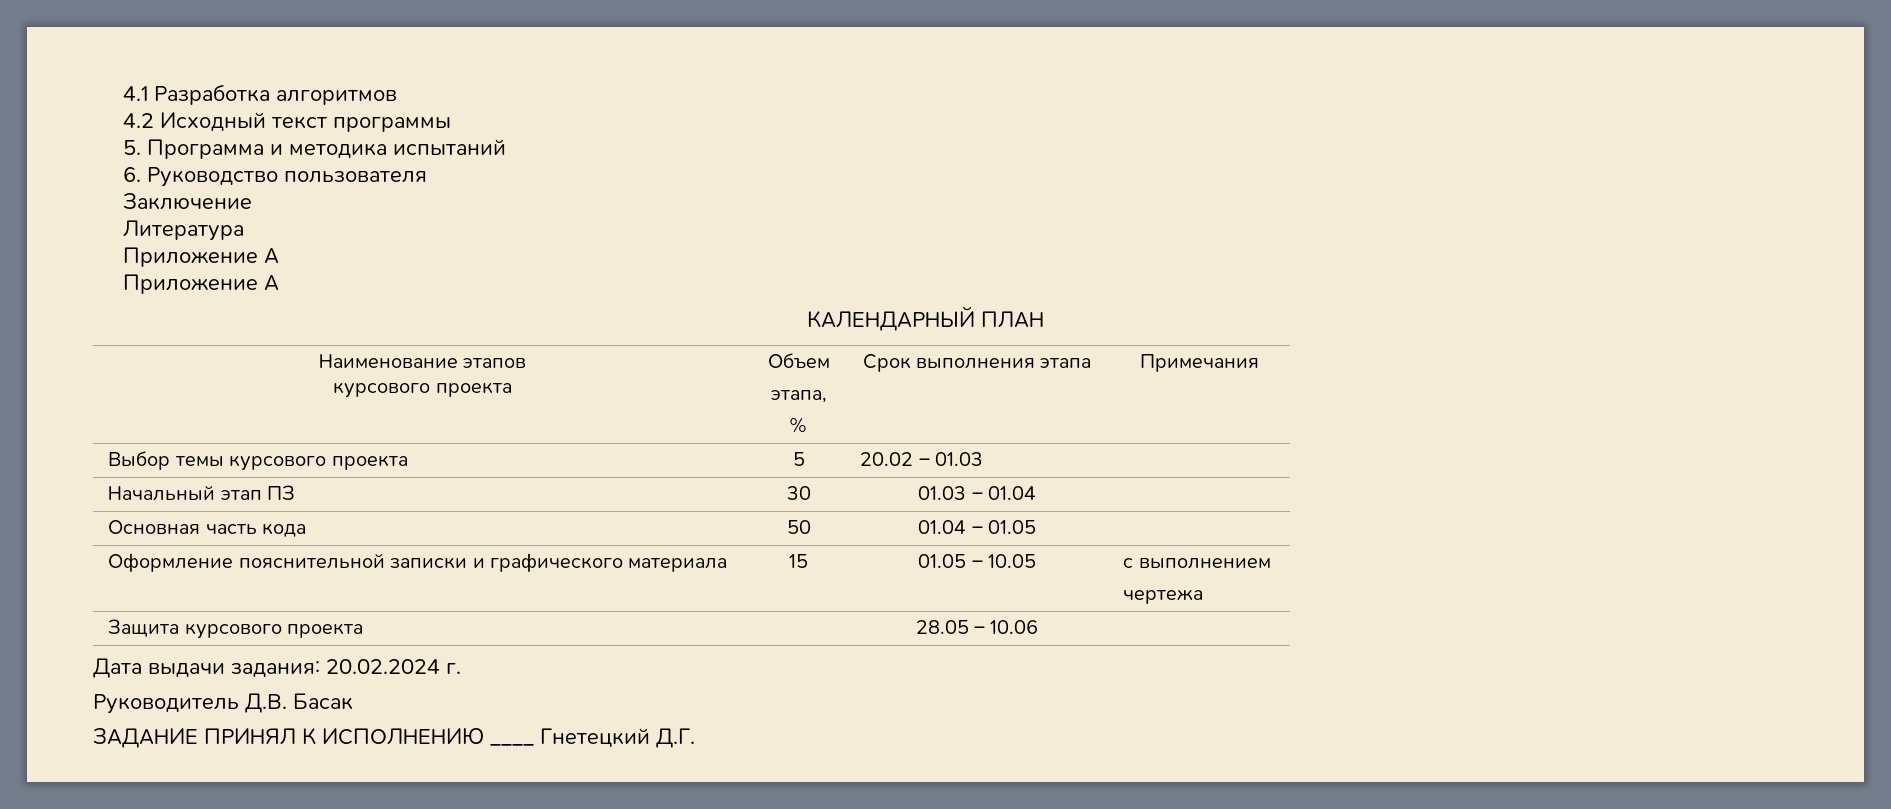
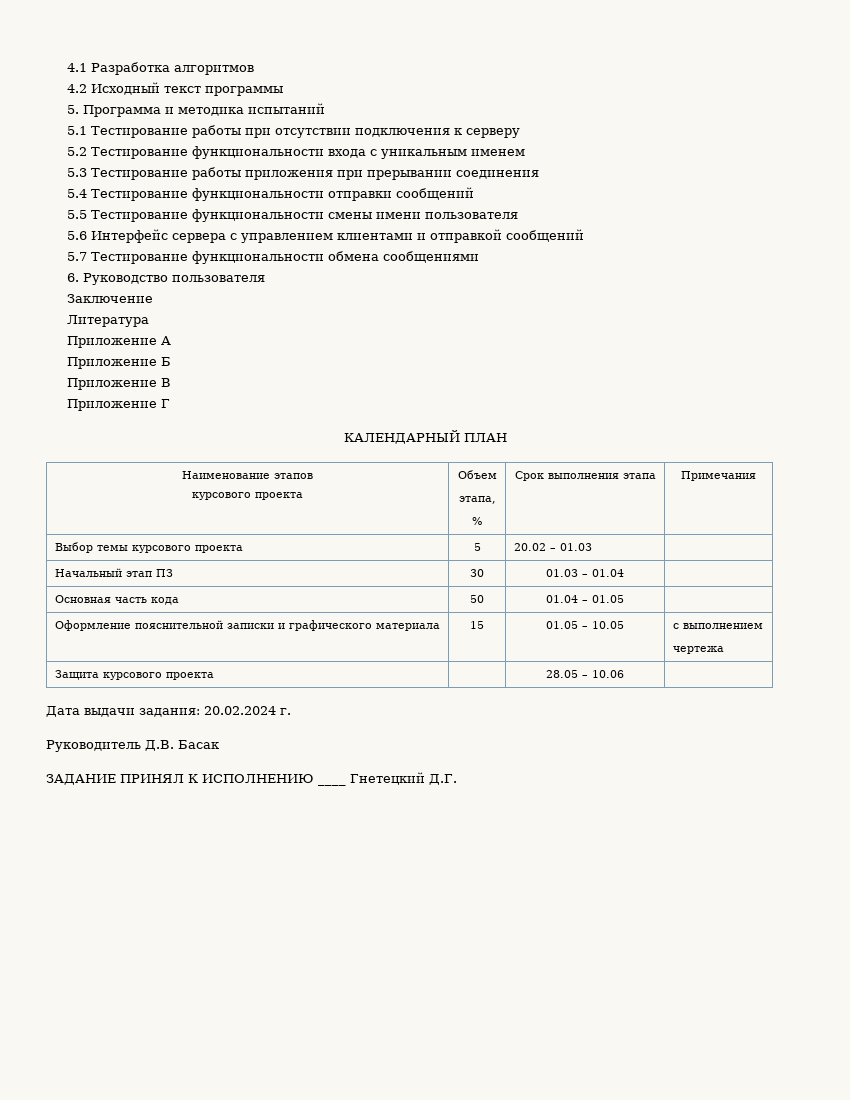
+ 5.1 Тестирование работы при отсутствии подключения к серверу
+ 5.2 Тестирование функциональности входа с уникальным именем
+ 5.3 Тестирование работы приложения при прерывании соединения
+ 5.4 Тестирование функциональности отправки сообщений
+ 5.5 Тестирование функциональности смены имени пользователя
+ 5.6 Интерфейс сервера с управлением клиентами и отправкой сообщений
+ 5.7 Тестирование функциональности обмена сообщениями
  Литература
  Приложение А
- Приложение А
+ Приложение Б
+ Приложение В
+ Приложение Г

